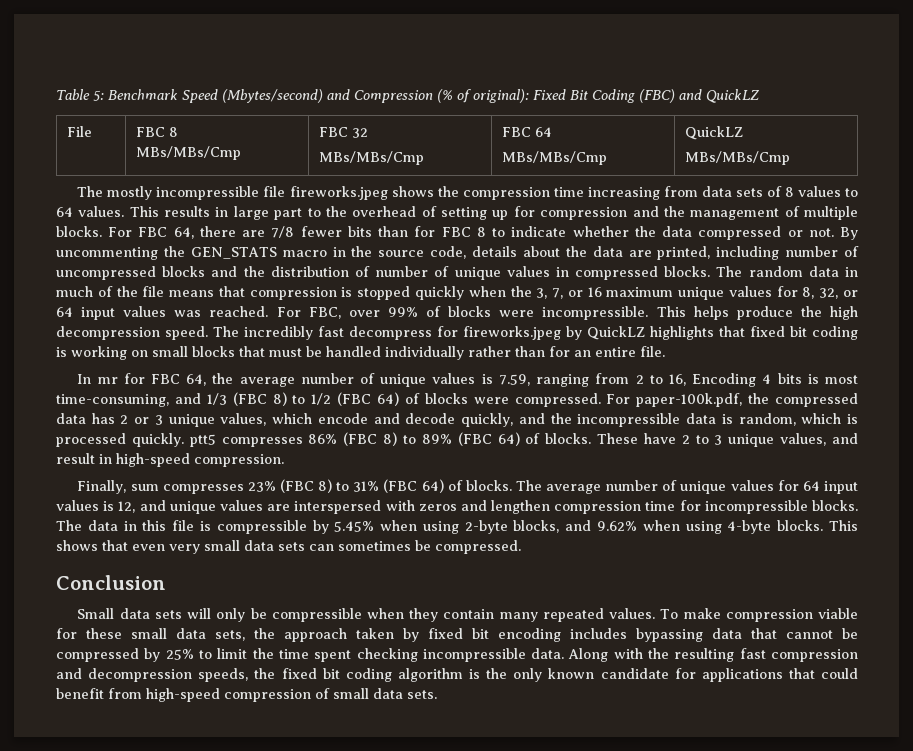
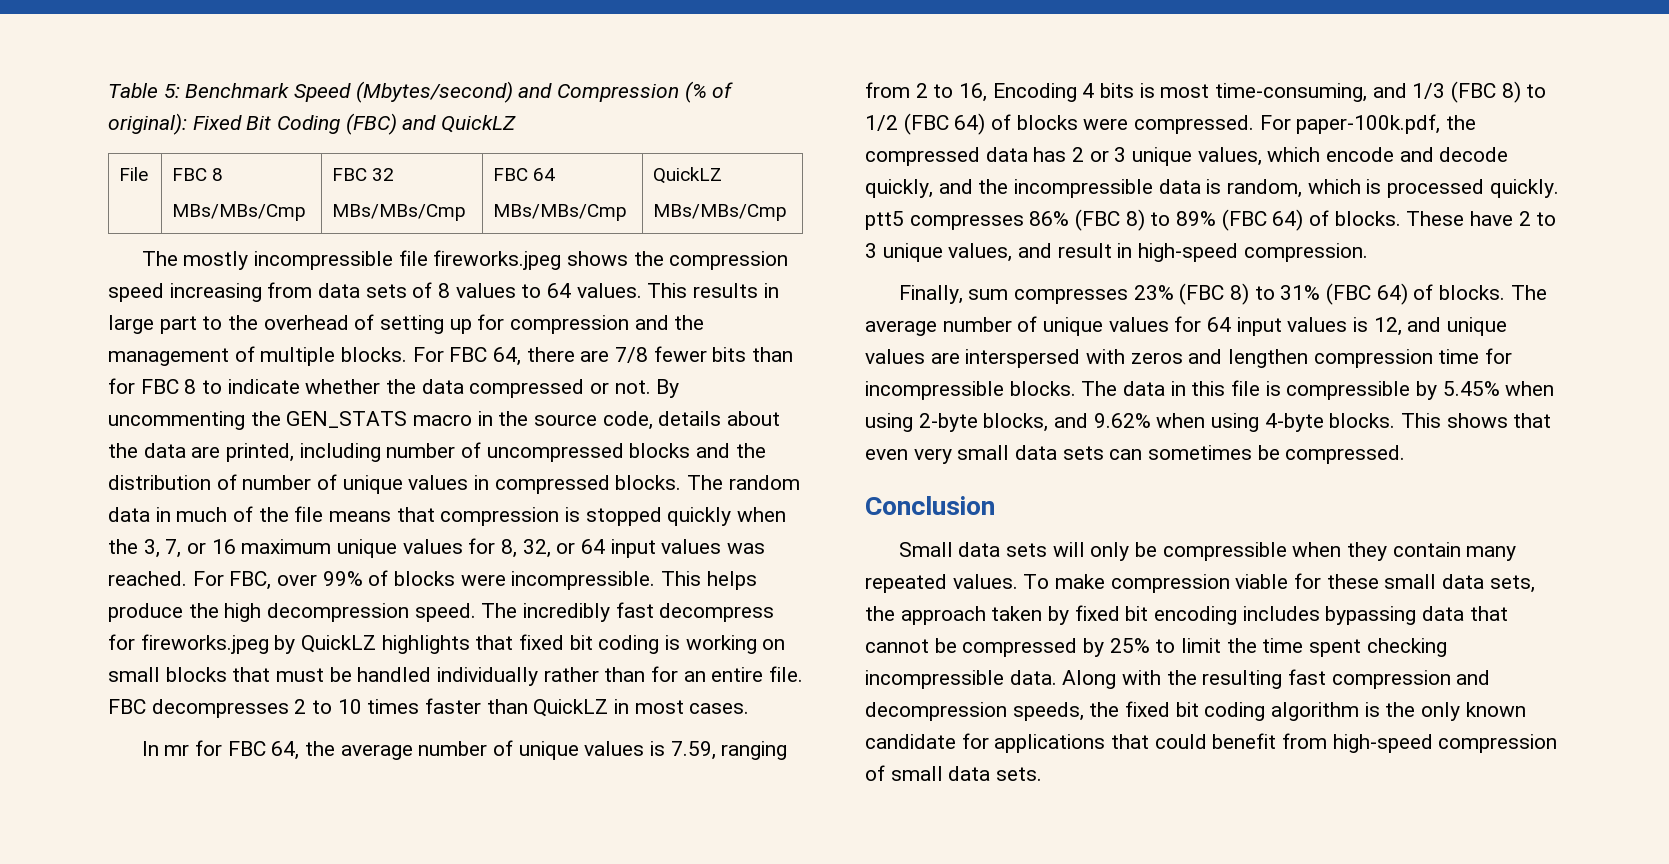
- The mostly incompressible file fireworks.jpeg shows the compression time increasing from data sets of 8 values to 64 values.
+ The mostly incompressible file fireworks.jpeg shows the compression speed increasing from data sets of 8 values to 64 values.
+ FBC decompresses 2 to 10 times faster than QuickLZ in most cases.

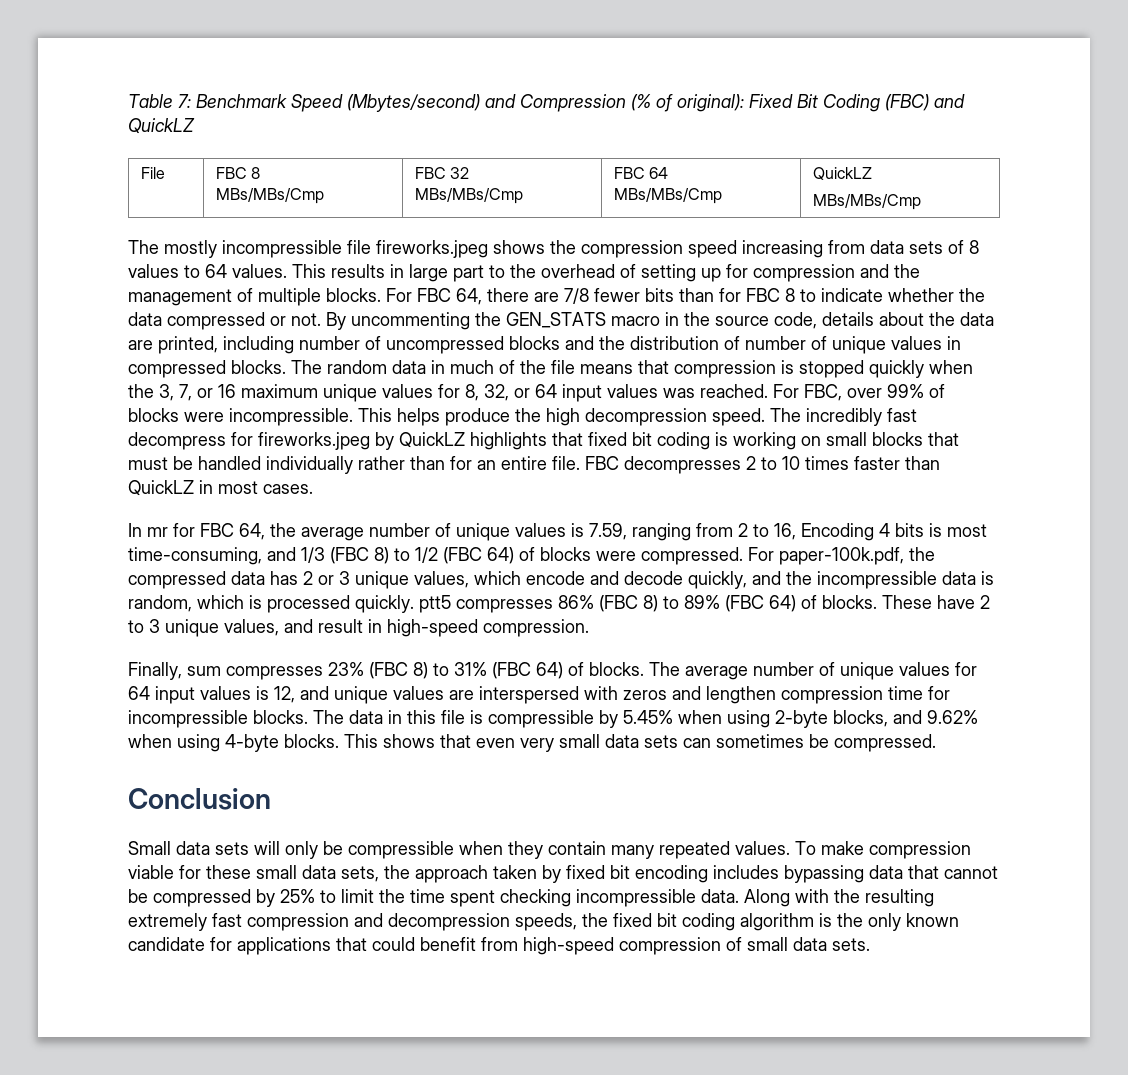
- Table 5: Benchmark Speed (Mbytes/second) and Compression (% of original): Fixed Bit Coding (FBC) and QuickLZ
+ Table 7: Benchmark Speed (Mbytes/second) and Compression (% of original): Fixed Bit Coding (FBC) and QuickLZ
- Along with the resulting fast compression and decompression speeds, the fixed bit coding algorithm is the only known candidate for applications that could benefit from high-speed compression of small data sets.
+ Along with the resulting extremely fast compression and decompression speeds, the fixed bit coding algorithm is the only known candidate for applications that could benefit from high-speed compression of small data sets.

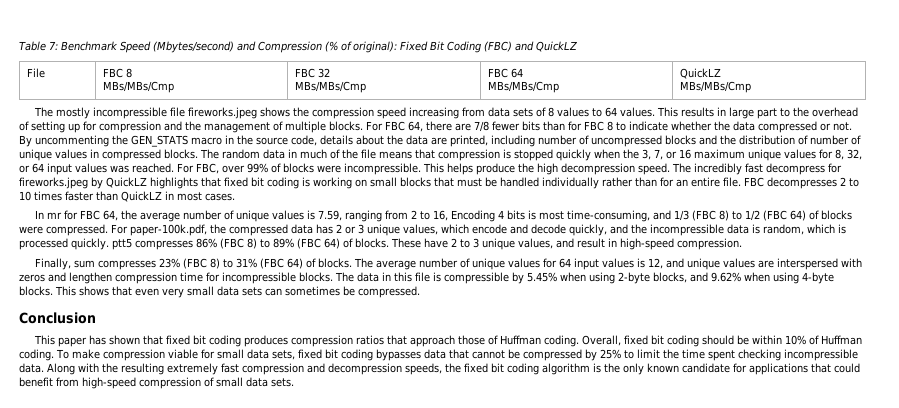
- Small data sets will only be compressible when they contain many repeated values.
+ This paper has shown that fixed bit coding produces compression ratios that approach those of Huffman coding. Overall, fixed bit coding should be within 10% of Huffman coding.
- To make compression viable for these small data sets, the approach taken by fixed bit encoding includes bypassing data that cannot be compressed by 25% to limit the time spent checking incompressible data.
+ To make compression viable for small data sets, fixed bit coding bypasses data that cannot be compressed by 25% to limit the time spent checking incompressible data.

